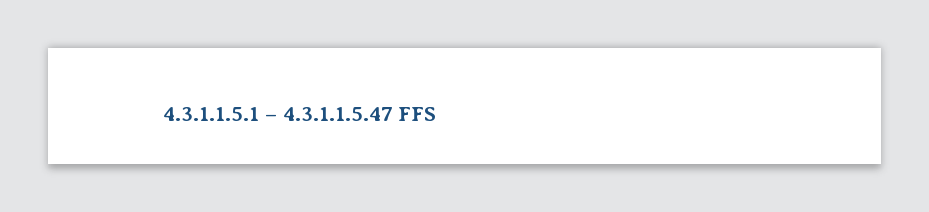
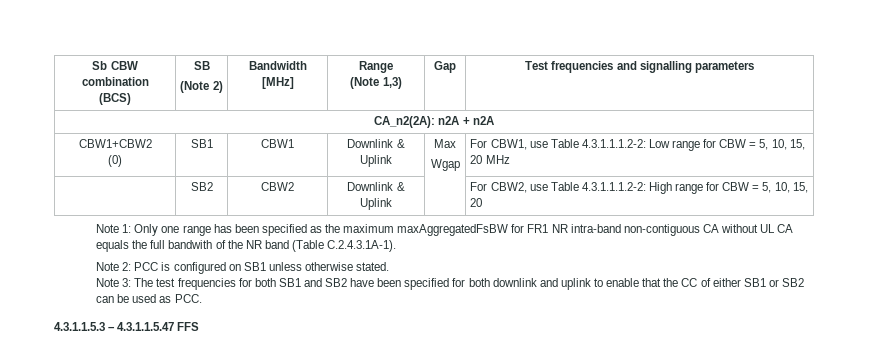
- 4.3.1.1.5.1 – 4.3.1.1.5.47 FFS
+ Sb CBW combination
+ (BCS) | SB
+ (Note 2) | Bandwidth [MHz] | Range
+ (Note 1,3) | Gap | Test frequencies and signalling parameters
+ CA_n2(2A): n2A + n2A
+ CBW1+CBW2
+ (0) | SB1 | CBW1 | Downlink & Uplink | Max
+ Wgap | For CBW1, use Table 4.3.1.1.1.2-2: Low range for CBW = 5, 10, 15, 20 MHz
+ | SB2 | CBW2 | Downlink & Uplink | | For CBW2, use Table 4.3.1.1.1.2-2: High range for CBW = 5, 10, 15, 20
+ Note 1: Only one range has been specified as the maximum maxAggregatedFsBW for FR1 NR intra-band non-contiguous CA without UL CA equals the full bandwith of the NR band (Table C.2.4.3.1A-1).
+ Note 2: PCC is configured on SB1 unless otherwise stated.
+ Note 3: The test frequencies for both SB1 and SB2 have been specified for both downlink and uplink to enable that the CC of either SB1 or SB2 can be used as PCC.
+ 4.3.1.1.5.3 – 4.3.1.1.5.47 FFS

